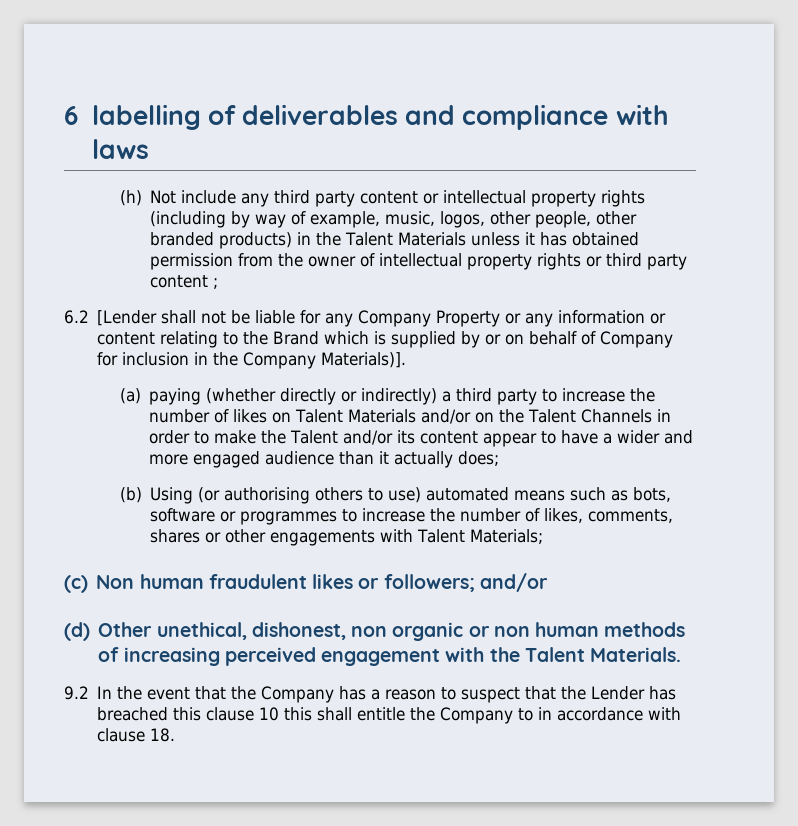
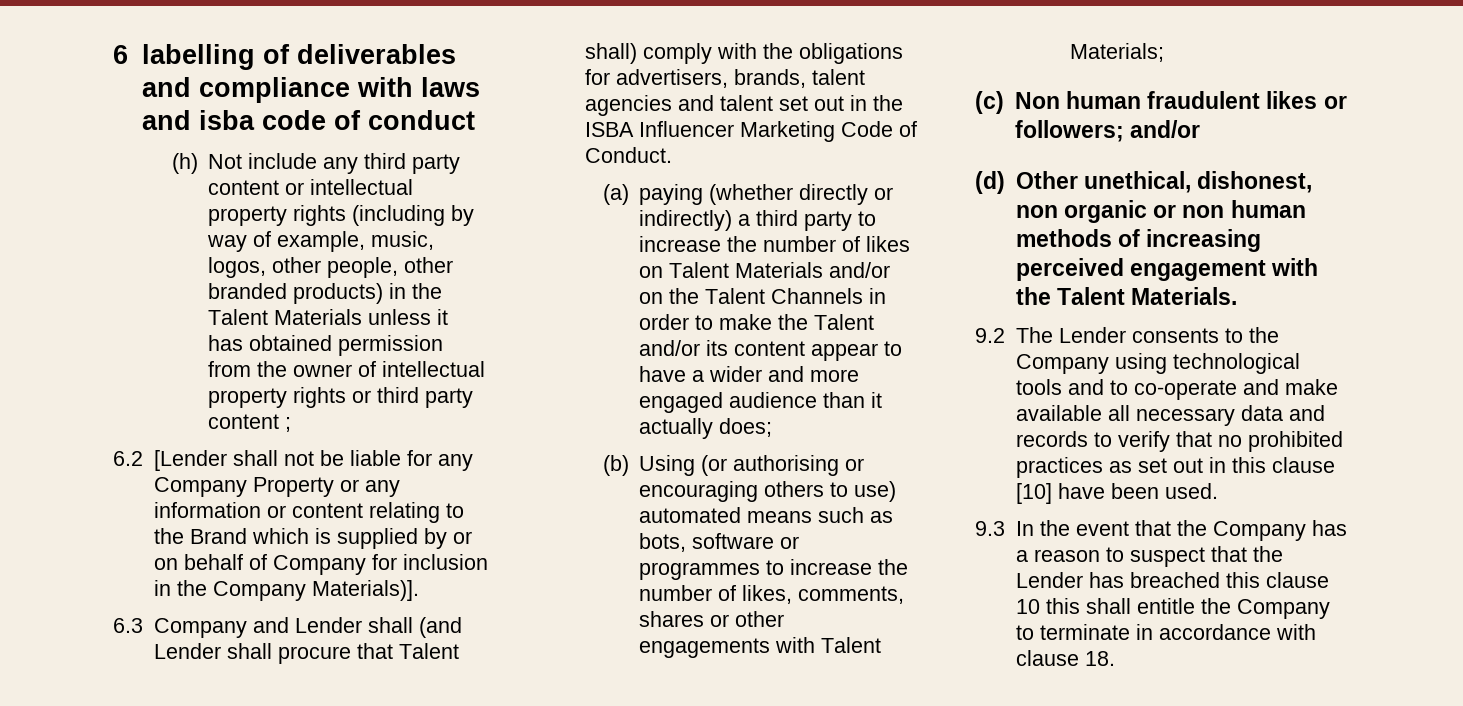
- 6 labelling of deliverables and compliance with laws
+ 6 labelling of deliverables and compliance with laws and isba code of conduct
+ 6.3 Company and Lender shall (and Lender shall procure that Talent shall) comply with the obligations for advertisers, brands, talent agencies and talent set out in the ISBA Influencer Marketing Code of Conduct.
- (b) Using (or authorising others to use) automated means such as bots, software or programmes to increase the number of likes, comments, shares or other engagements with Talent Materials;
+ (b) Using (or authorising or encouraging others to use) automated means such as bots, software or programmes to increase the number of likes, comments, shares or other engagements with Talent Materials;
- 9.2 In the event that the Company has a reason to suspect that the Lender has breached this clause 10 this shall entitle the Company to in accordance with clause 18.
+ 9.2 The Lender consents to the Company using technological tools and to co-operate and make available all necessary data and records to verify that no prohibited practices as set out in this clause [10] have been used.
+ 9.3 In the event that the Company has a reason to suspect that the Lender has breached this clause 10 this shall entitle the Company to terminate in accordance with clause 18.

